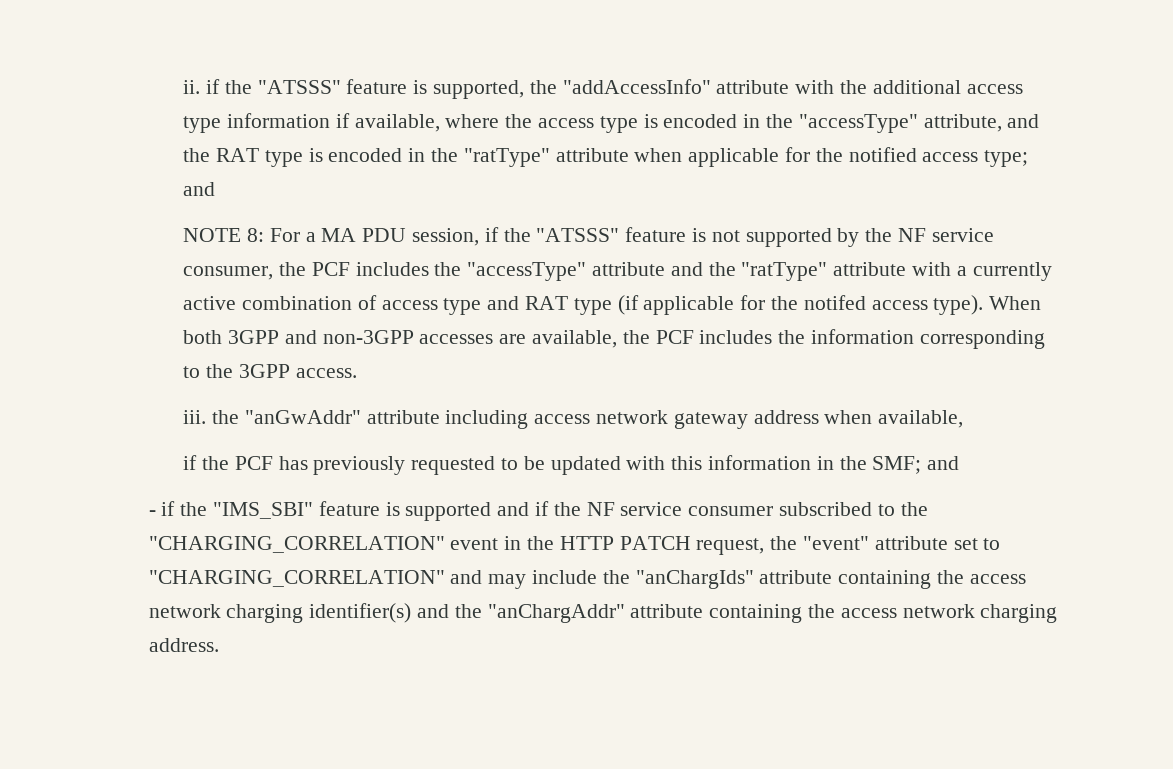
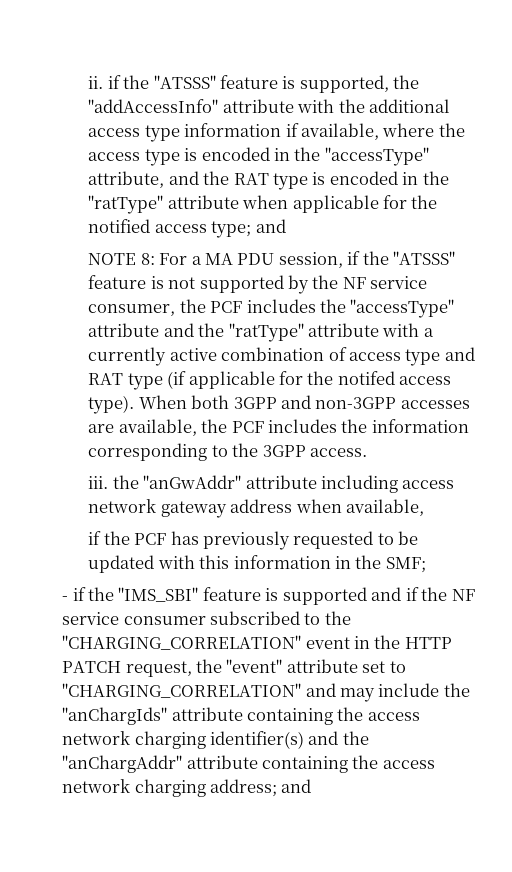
- if the PCF has previously requested to be updated with this information in the SMF; and
+ if the PCF has previously requested to be updated with this information in the SMF;
- - if the "IMS_SBI" feature is supported and if the NF service consumer subscribed to the "CHARGING_CORRELATION" event in the HTTP PATCH request, the "event" attribute set to "CHARGING_CORRELATION" and may include the "anChargIds" attribute containing the access network charging identifier(s) and the "anChargAddr" attribute containing the access network charging address.
+ - if the "IMS_SBI" feature is supported and if the NF service consumer subscribed to the "CHARGING_CORRELATION" event in the HTTP PATCH request, the "event" attribute set to "CHARGING_CORRELATION" and may include the "anChargIds" attribute containing the access network charging identifier(s) and the "anChargAddr" attribute containing the access network charging address; and

